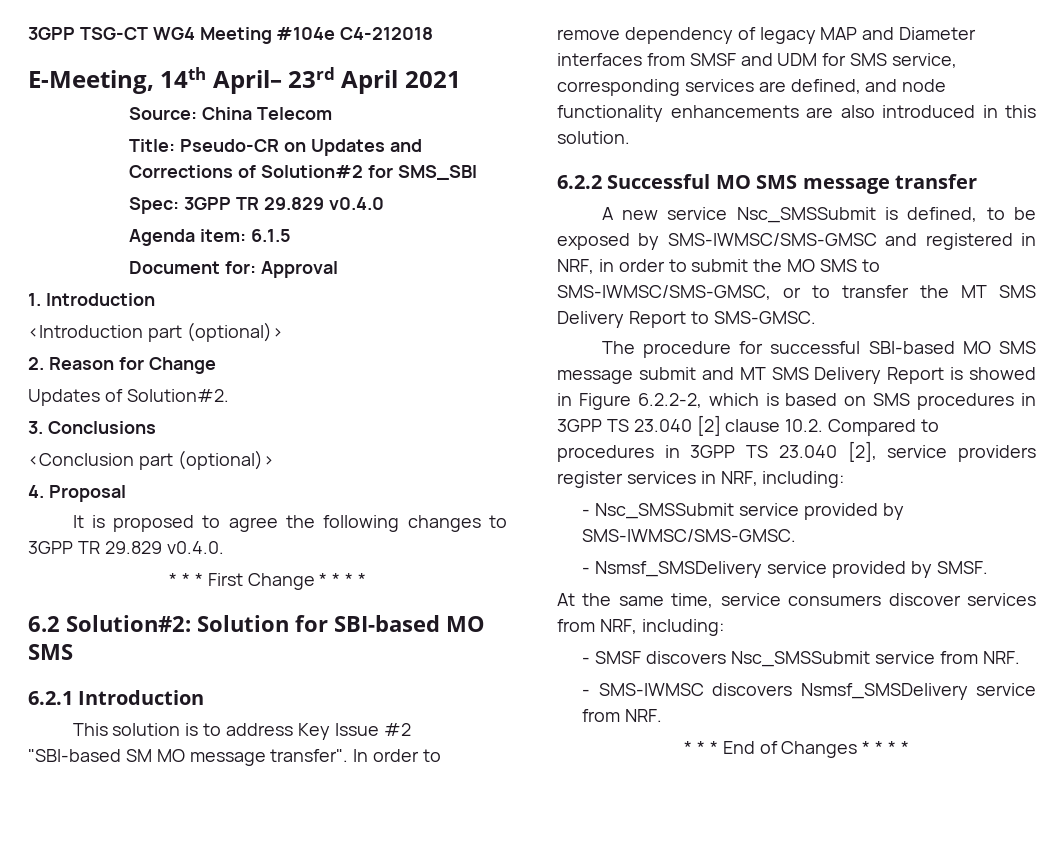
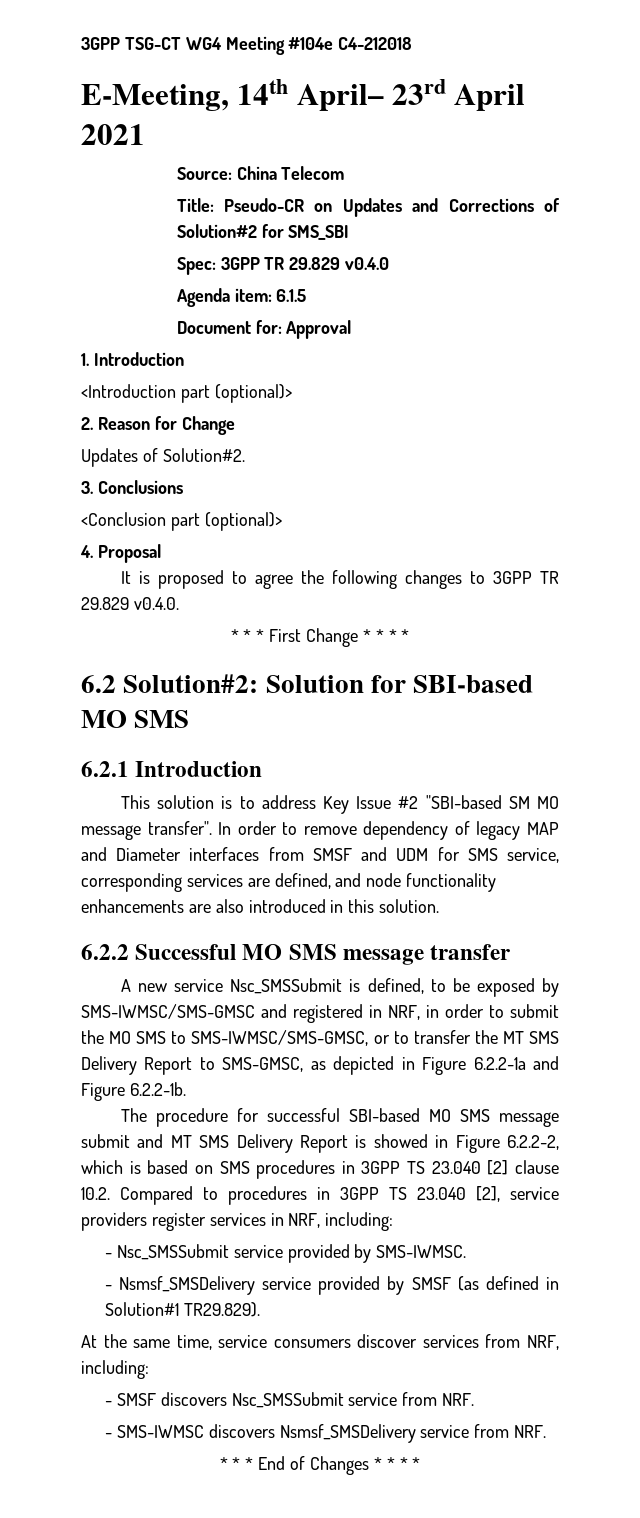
- A new service Nsc_SMSSubmit is defined, to be exposed by SMS-IWMSC/SMS-GMSC and registered in NRF, in order to submit the MO SMS to SMS-IWMSC/SMS-GMSC, or to transfer the MT SMS Delivery Report to SMS-GMSC.
+ A new service Nsc_SMSSubmit is defined, to be exposed by SMS-IWMSC/SMS-GMSC and registered in NRF, in order to submit the MO SMS to SMS-IWMSC/SMS-GMSC, or to transfer the MT SMS Delivery Report to SMS-GMSC, as depicted in Figure 6.2.2-1a and Figure 6.2.2-1b.
- - Nsc_SMSSubmit service provided by SMS-IWMSC/SMS-GMSC.
+ - Nsc_SMSSubmit service provided by SMS-IWMSC.
- - Nsmsf_SMSDelivery service provided by SMSF.
+ - Nsmsf_SMSDelivery service provided by SMSF (as defined in Solution#1 TR29.829).

